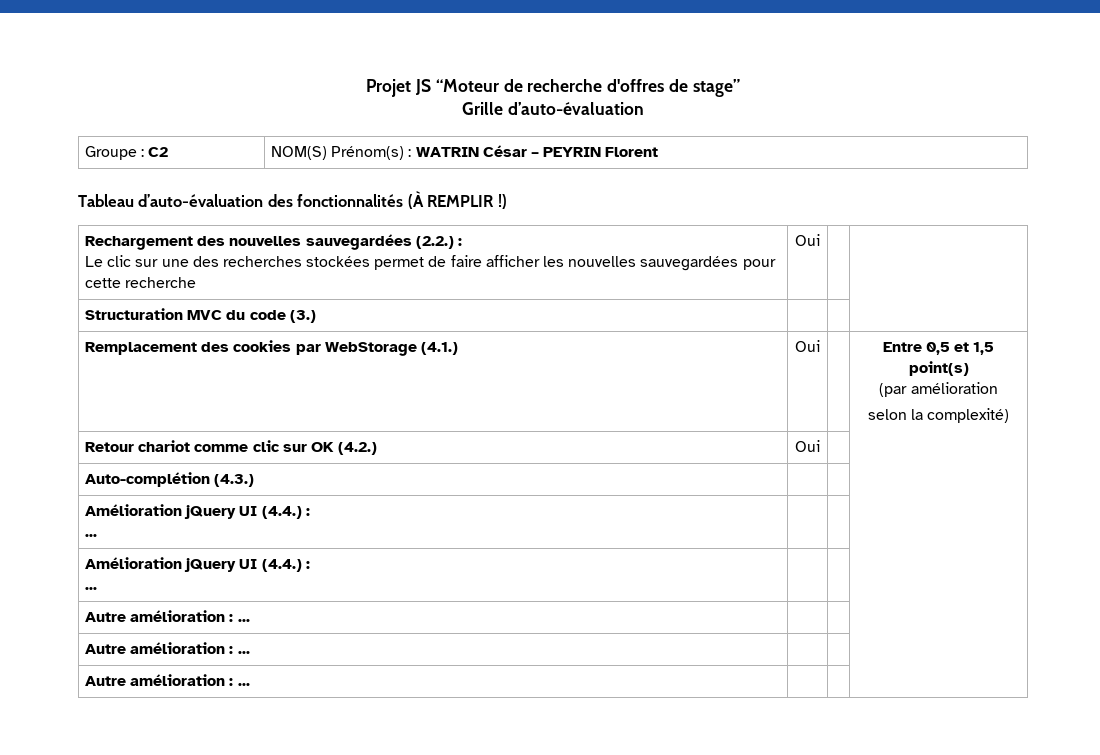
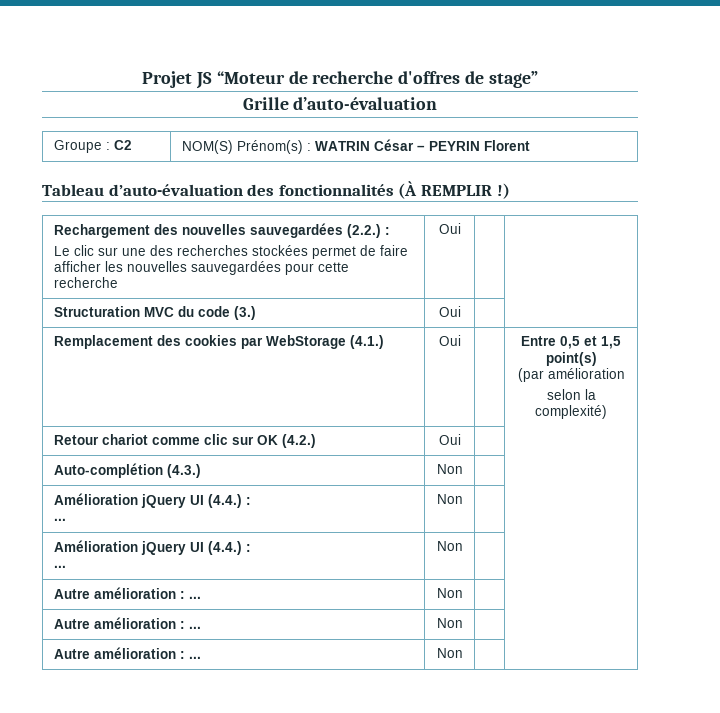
- Structuration MVC du code (3.) | | |
+ Structuration MVC du code (3.) | Oui | |
- Auto-complétion (4.3.) | | |
+ Auto-complétion (4.3.) | Non | |
  Amélioration jQuery UI (4.4.) :
- ... | | |
+ ... | Non | |
  Amélioration jQuery UI (4.4.) :
- ... | | |
- Autre amélioration : ... | | |
- Autre amélioration : ... | | |
- Autre amélioration : ... | | |
+ ... | Non | |
+ Autre amélioration : ... | Non | |
+ Autre amélioration : ... | Non | |
+ Autre amélioration : ... | Non | |

